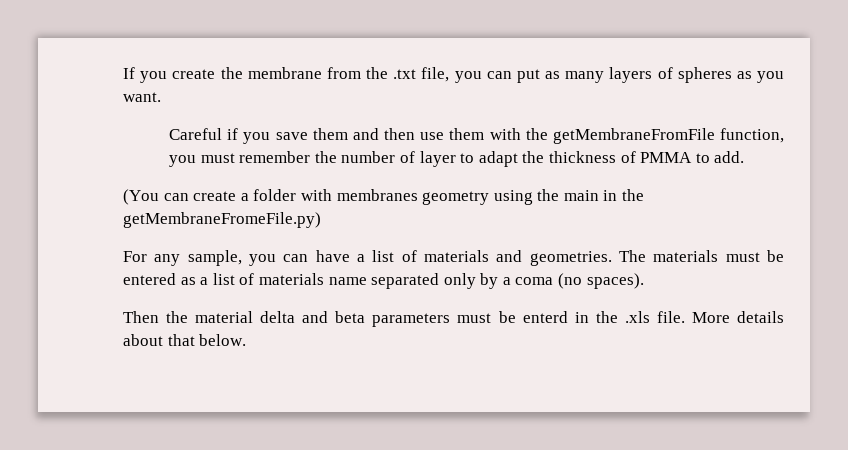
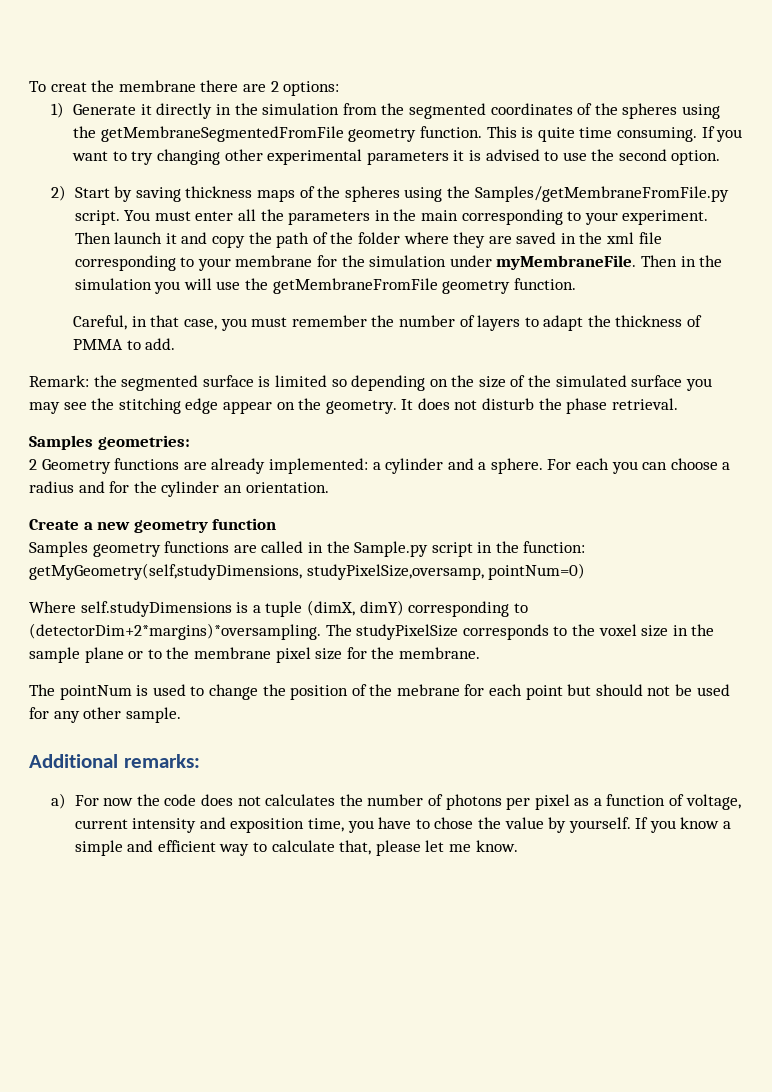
- If you create the membrane from the .txt file, you can put as many layers of spheres as you want.
- Careful if you save them and then use them with the getMembraneFromFile function, you must remember the number of layer to adapt the thickness of PMMA to add.
+ To creat the membrane there are 2 options:
+ 1) Generate it directly in the simulation from the segmented coordinates of the spheres using the getMembraneSegmentedFromFile geometry function. This is quite time consuming. If you want to try changing other experimental parameters it is advised to use the second option.
+ 2) Start by saving thickness maps of the spheres using the Samples/getMembraneFromFile.py script. You must enter all the parameters in the main corresponding to your experiment. Then launch it and copy the path of the folder where they are saved in the xml file corresponding to your membrane for the simulation under myMembraneFile. Then in the simulation you will use the getMembraneFromFile geometry function.
+ Careful, in that case, you must remember the number of layers to adapt the thickness of PMMA to add.
- (You can create a folder with membranes geometry using the main in the getMembraneFromeFile.py)
- For any sample, you can have a list of materials and geometries. The materials must be entered as a list of materials name separated only by a coma (no spaces).
- Then the material delta and beta parameters must be enterd in the .xls file. More details about that below.
+ Remark: the segmented surface is limited so depending on the size of the simulated surface you may see the stitching edge appear on the geometry. It does not disturb the phase retrieval.
+ Samples geometries:
+ 2 Geometry functions are already implemented: a cylinder and a sphere. For each you can choose a radius and for the cylinder an orientation.
+ Create a new geometry function
+ Samples geometry functions are called in the Sample.py script in the function: getMyGeometry(self,studyDimensions, studyPixelSize,oversamp, pointNum=0)
+ Where self.studyDimensions is a tuple (dimX, dimY) corresponding to (detectorDim+2*margins)*oversampling. The studyPixelSize corresponds to the voxel size in the sample plane or to the membrane pixel size for the membrane.
+ The pointNum is used to change the position of the mebrane for each point but should not be used for any other sample.
+ Additional remarks:
+ a) For now the code does not calculates the number of photons per pixel as a function of voltage, current intensity and exposition time, you have to chose the value by yourself. If you know a simple and efficient way to calculate that, please let me know.

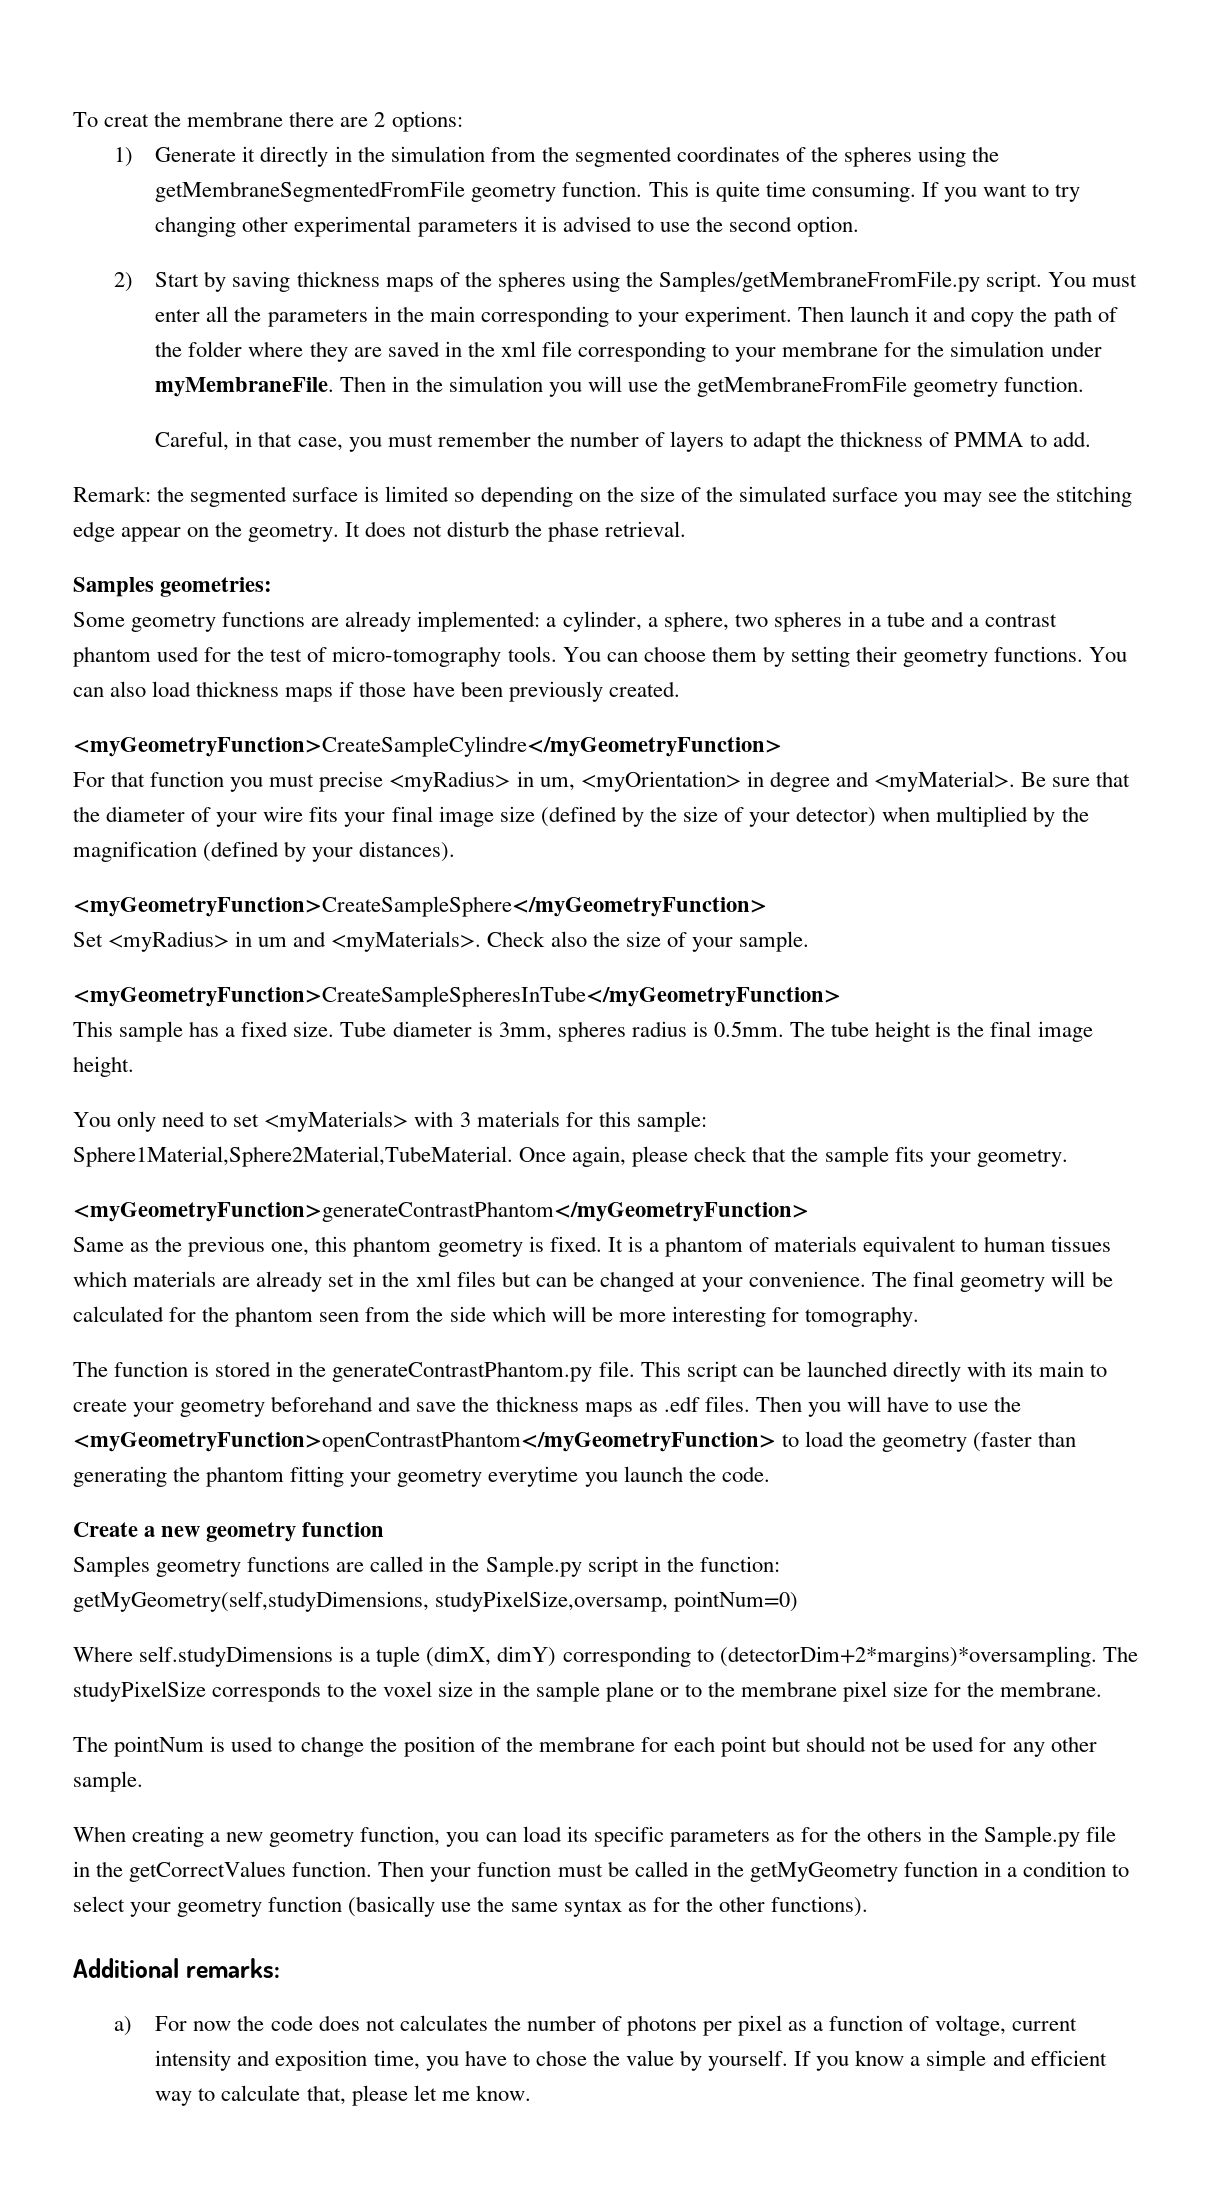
- 2 Geometry functions are already implemented: a cylinder and a sphere. For each you can choose a radius and for the cylinder an orientation.
+ Some geometry functions are already implemented: a cylinder, a sphere, two spheres in a tube and a contrast phantom used for the test of micro-tomography tools. You can choose them by setting their geometry functions. You can also load thickness maps if those have been previously created.
+ <myGeometryFunction>CreateSampleCylindre</myGeometryFunction>
+ For that function you must precise <myRadius> in um, <myOrientation> in degree and <myMaterial>. Be sure that the diameter of your wire fits your final image size (defined by the size of your detector) when multiplied by the magnification (defined by your distances).
+ <myGeometryFunction>CreateSampleSphere</myGeometryFunction>
+ Set <myRadius> in um and <myMaterials>. Check also the size of your sample.
+ <myGeometryFunction>CreateSampleSpheresInTube</myGeometryFunction>
+ This sample has a fixed size. Tube diameter is 3mm, spheres radius is 0.5mm. The tube height is the final image height.
+ You only need to set <myMaterials> with 3 materials for this sample: Sphere1Material,Sphere2Material,TubeMaterial. Once again, please check that the sample fits your geometry.
+ <myGeometryFunction>generateContrastPhantom</myGeometryFunction>
+ Same as the previous one, this phantom geometry is fixed. It is a phantom of materials equivalent to human tissues which materials are already set in the xml files but can be changed at your convenience. The final geometry will be calculated for the phantom seen from the side which will be more interesting for tomography.
+ The function is stored in the generateContrastPhantom.py file. This script can be launched directly with its main to create your geometry beforehand and save the thickness maps as .edf files. Then you will have to use the <myGeometryFunction>openContrastPhantom</myGeometryFunction> to load the geometry (faster than generating the phantom fitting your geometry everytime you launch the code.
- The pointNum is used to change the position of the mebrane for each point but should not be used for any other sample.
+ The pointNum is used to change the position of the membrane for each point but should not be used for any other sample.
+ When creating a new geometry function, you can load its specific parameters as for the others in the Sample.py file in the getCorrectValues function. Then your function must be called in the getMyGeometry function in a condition to select your geometry function (basically use the same syntax as for the other functions).

